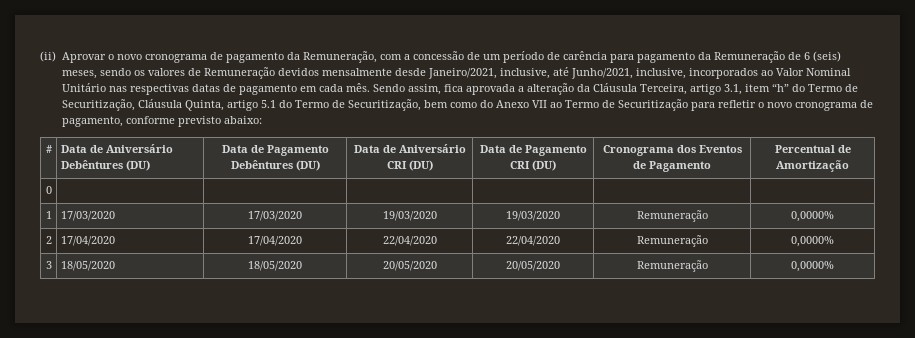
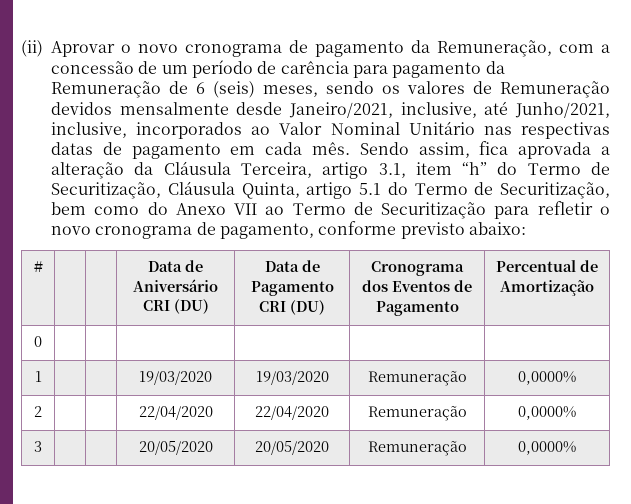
- # | Data de Aniversário Debêntures (DU) | Data de Pagamento Debêntures (DU) | Data de Aniversário CRI (DU) | Data de Pagamento CRI (DU) | Cronograma dos Eventos de Pagamento | Percentual de Amortização
+ # | | | Data de Aniversário CRI (DU) | Data de Pagamento CRI (DU) | Cronograma dos Eventos de Pagamento | Percentual de Amortização
- 1 | 17/03/2020 | 17/03/2020 | 19/03/2020 | 19/03/2020 | Remuneração | 0,0000%
+ 1 | | | 19/03/2020 | 19/03/2020 | Remuneração | 0,0000%
- 2 | 17/04/2020 | 17/04/2020 | 22/04/2020 | 22/04/2020 | Remuneração | 0,0000%
+ 2 | | | 22/04/2020 | 22/04/2020 | Remuneração | 0,0000%
- 3 | 18/05/2020 | 18/05/2020 | 20/05/2020 | 20/05/2020 | Remuneração | 0,0000%
+ 3 | | | 20/05/2020 | 20/05/2020 | Remuneração | 0,0000%

